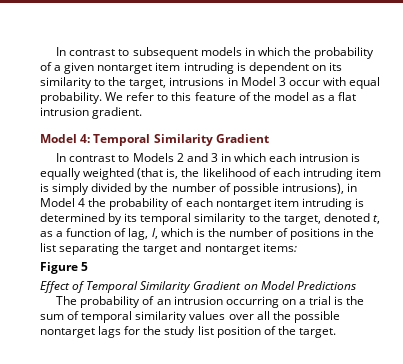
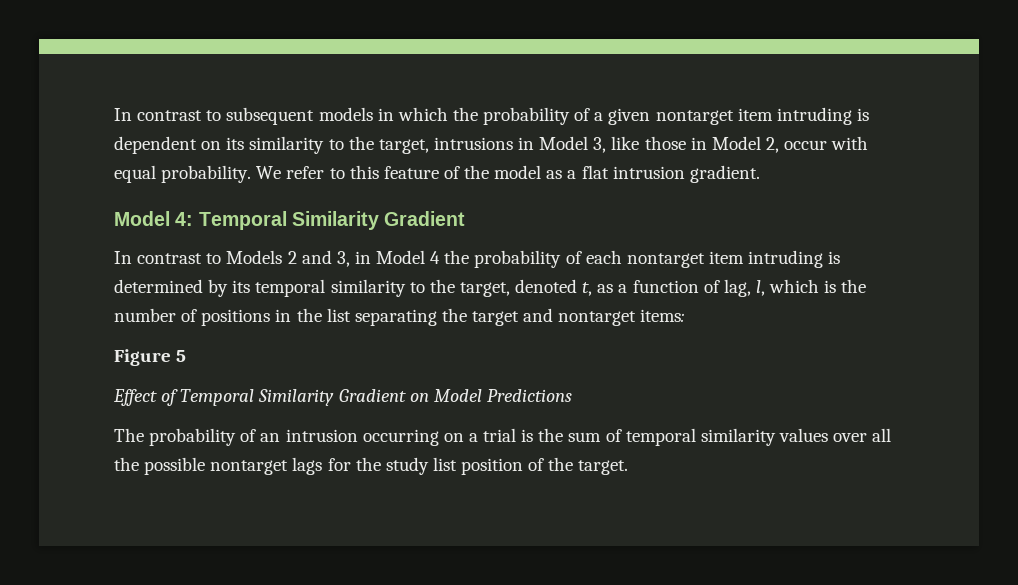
- In contrast to subsequent models in which the probability of a given nontarget item intruding is dependent on its similarity to the target, intrusions in Model 3 occur with equal probability.
+ In contrast to subsequent models in which the probability of a given nontarget item intruding is dependent on its similarity to the target, intrusions in Model 3, like those in Model 2, occur with equal probability.
- In contrast to Models 2 and 3 in which each intrusion is equally weighted (that is, the likelihood of each intruding item is simply divided by the number of possible intrusions), in Model 4 the probability of each nontarget item intruding is determined by its temporal similarity to the target, denoted t, as a function of lag, l, which is the number of positions in the list separating the target and nontarget items:
+ In contrast to Models 2 and 3, in Model 4 the probability of each nontarget item intruding is determined by its temporal similarity to the target, denoted t, as a function of lag, l, which is the number of positions in the list separating the target and nontarget items:

